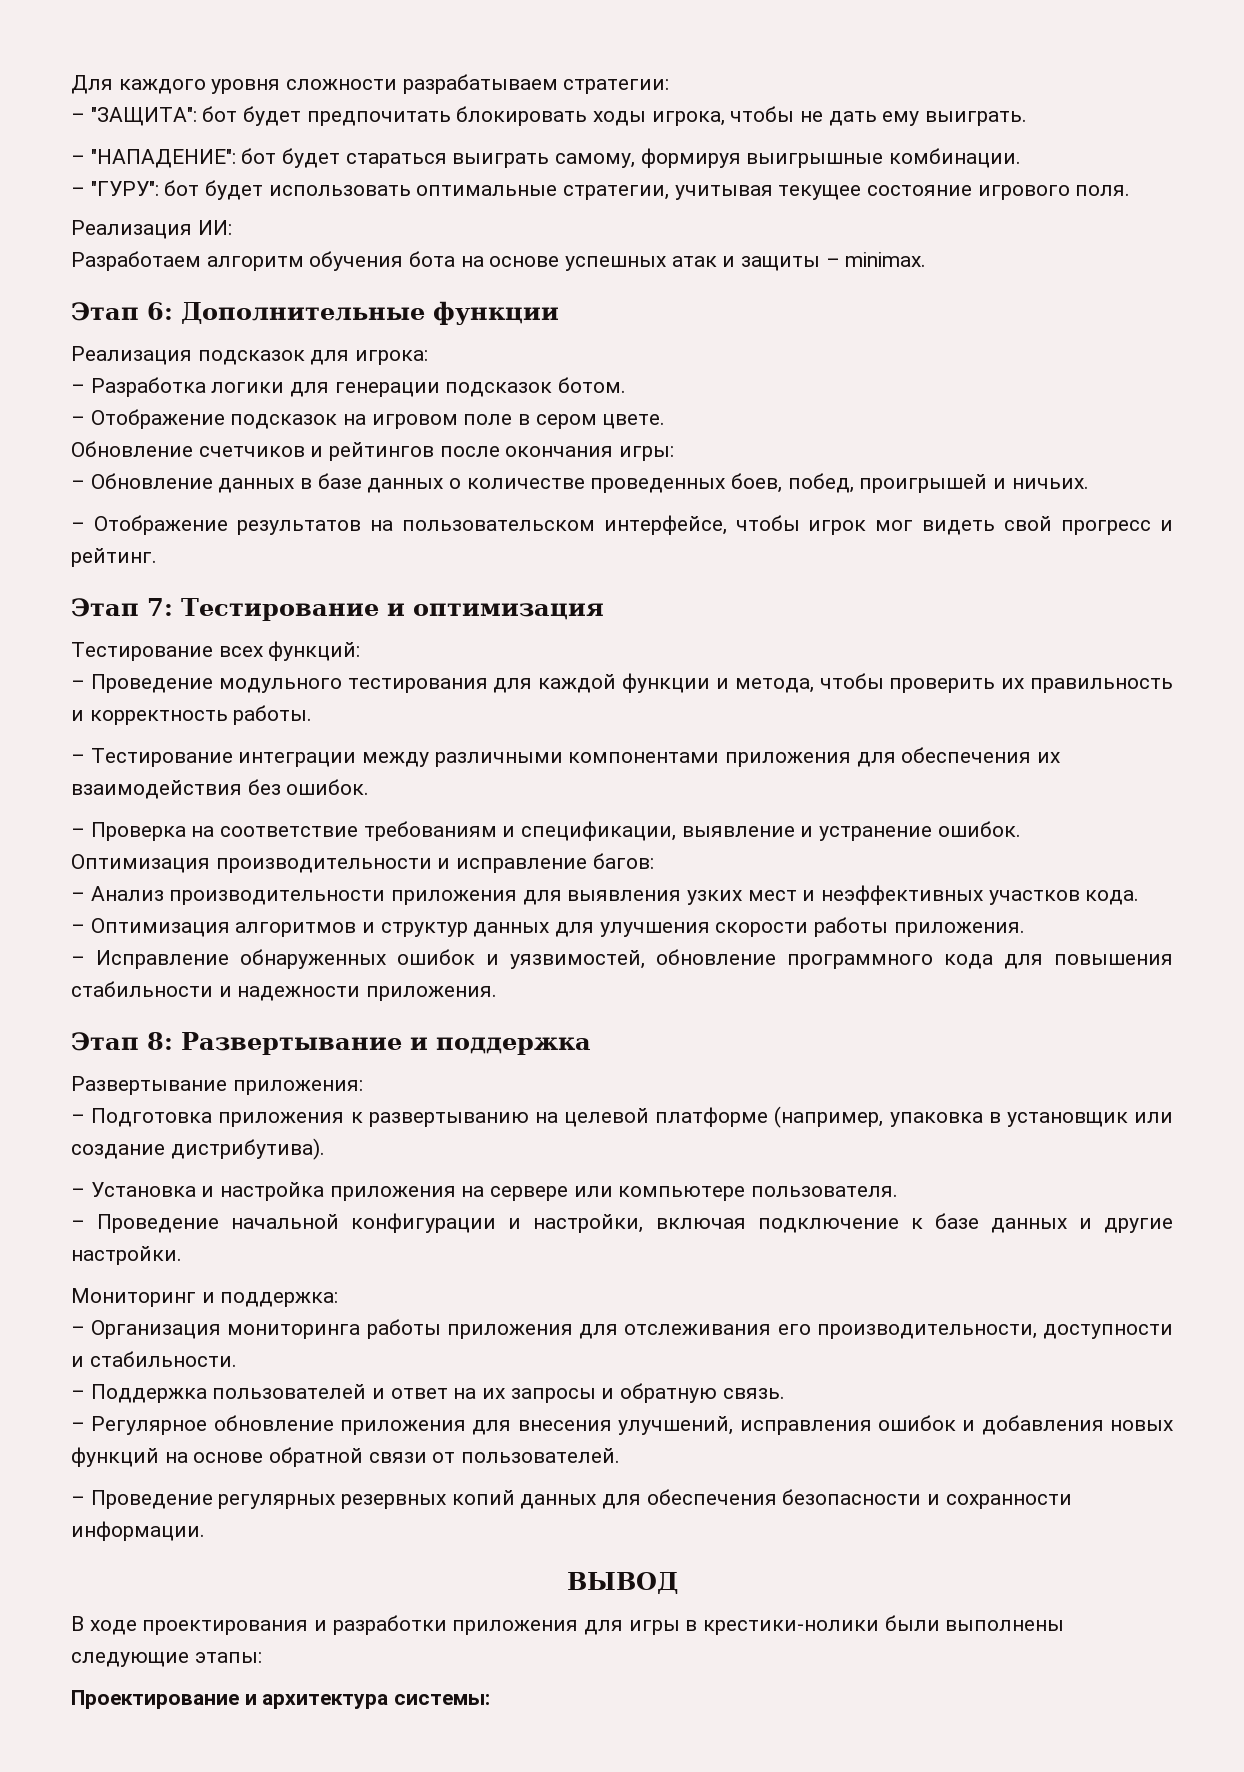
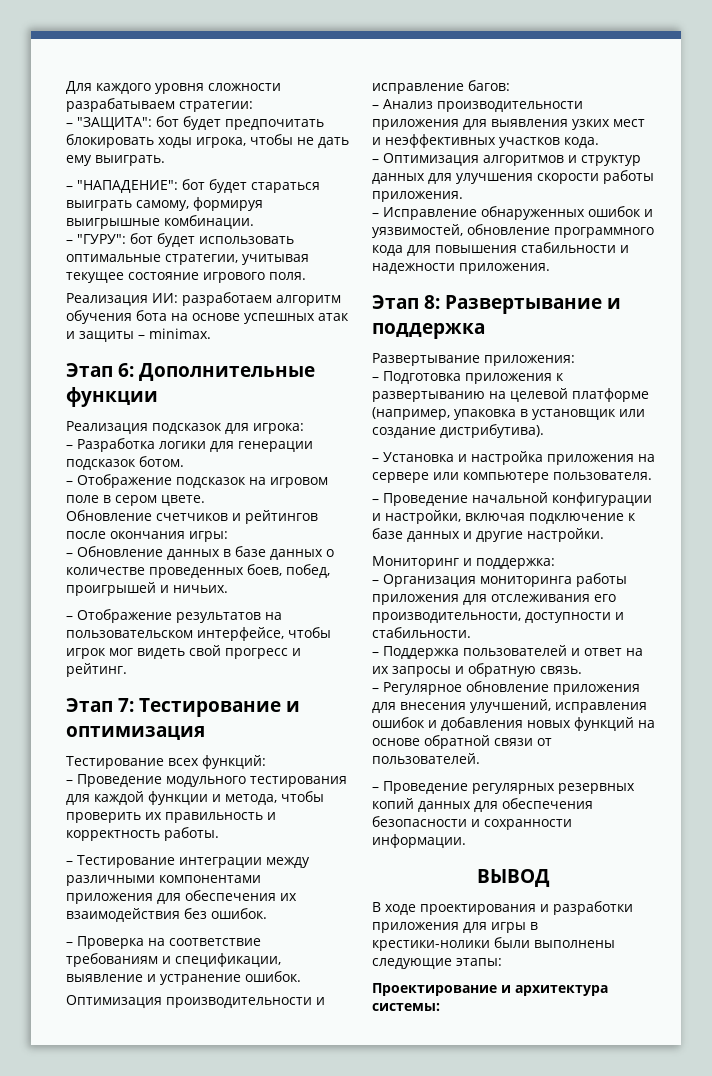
- Реализация ИИ:
- Разработаем алгоритм обучения бота на основе успешных атак и защиты – minimax.
+ Реализация ИИ: разработаем алгоритм обучения бота на основе успешных атак и защиты – minimax.

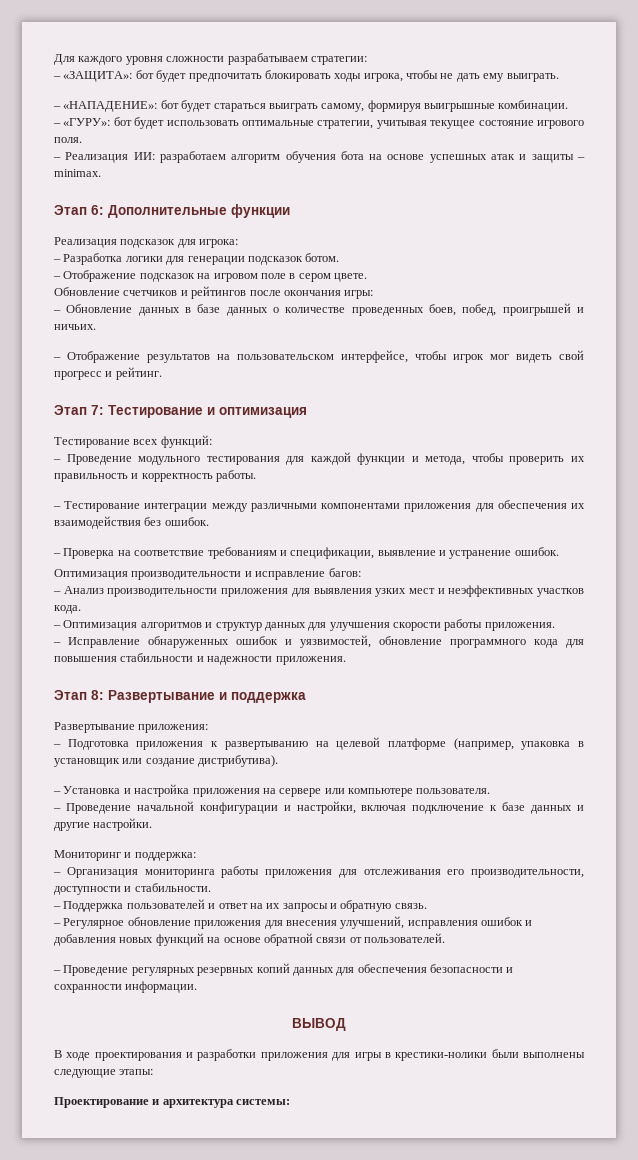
- – "ЗАЩИТА": бот будет предпочитать блокировать ходы игрока, чтобы не дать ему выиграть.
+ – «ЗАЩИТА»: бот будет предпочитать блокировать ходы игрока, чтобы не дать ему выиграть.
- – "НАПАДЕНИЕ": бот будет стараться выиграть самому, формируя выигрышные комбинации.
+ – «НАПАДЕНИЕ»: бот будет стараться выиграть самому, формируя выигрышные комбинации.
- – "ГУРУ": бот будет использовать оптимальные стратегии, учитывая текущее состояние игрового поля.
+ – «ГУРУ»: бот будет использовать оптимальные стратегии, учитывая текущее состояние игрового поля.
- Реализация ИИ: разработаем алгоритм обучения бота на основе успешных атак и защиты – minimax.
+ – Реализация ИИ: разработаем алгоритм обучения бота на основе успешных атак и защиты – minimax.

